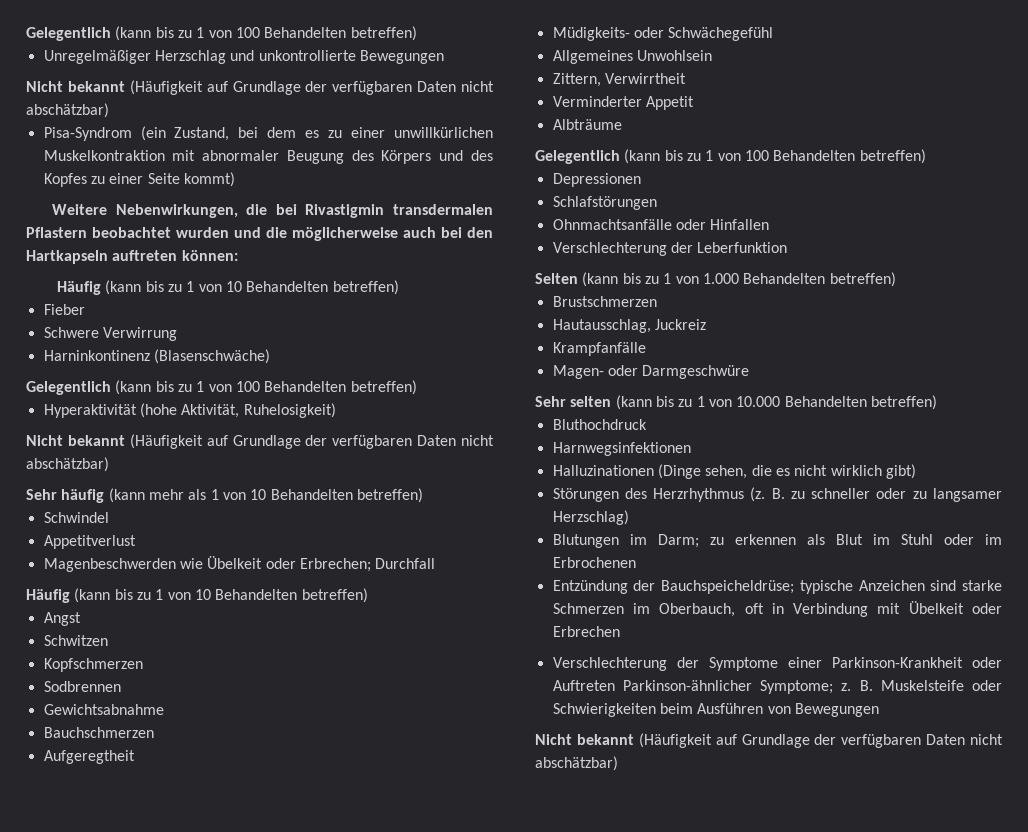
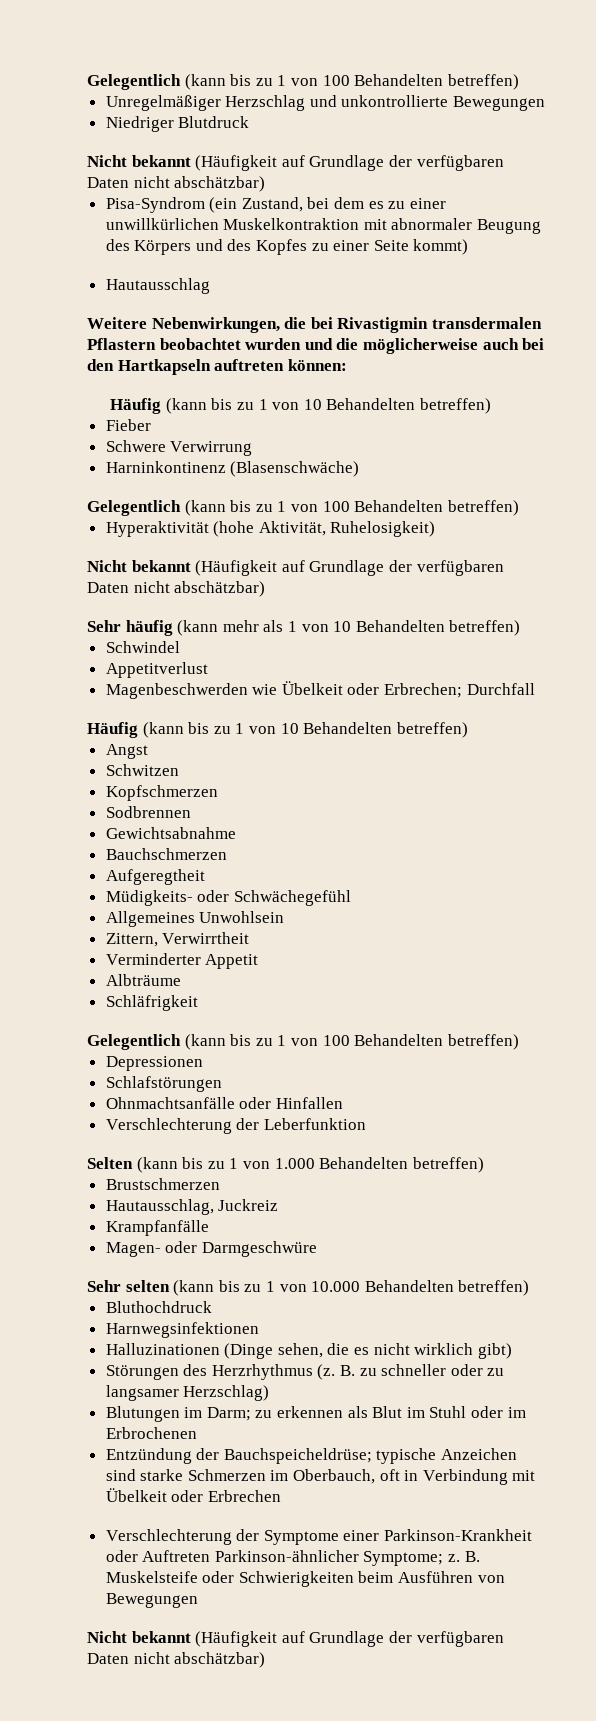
+ Niedriger Blutdruck
+ Hautausschlag
+ Schläfrigkeit

